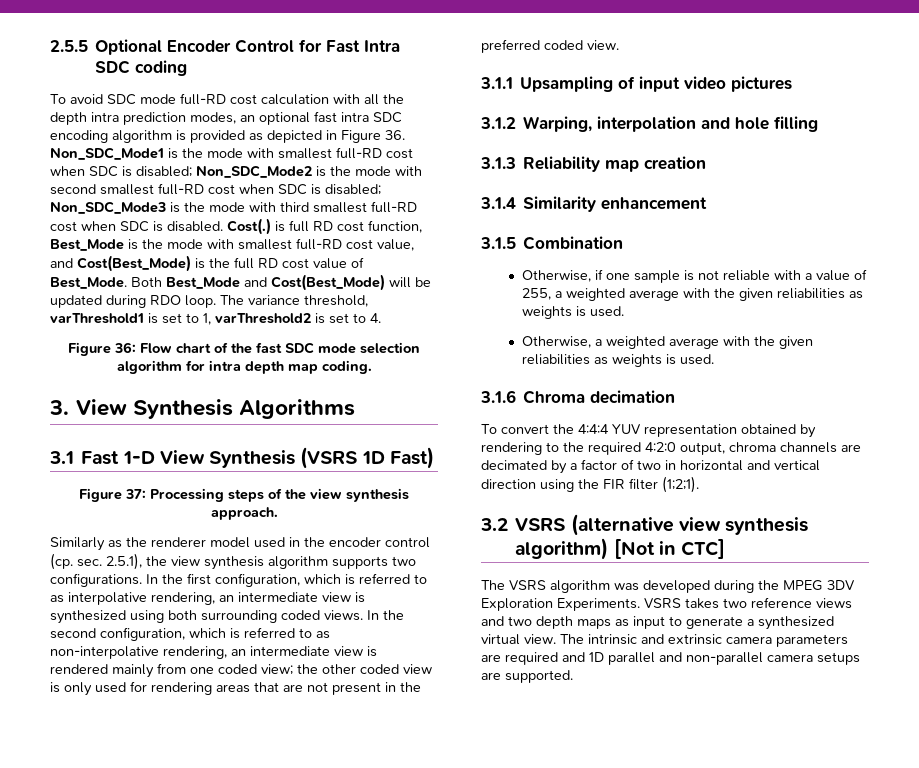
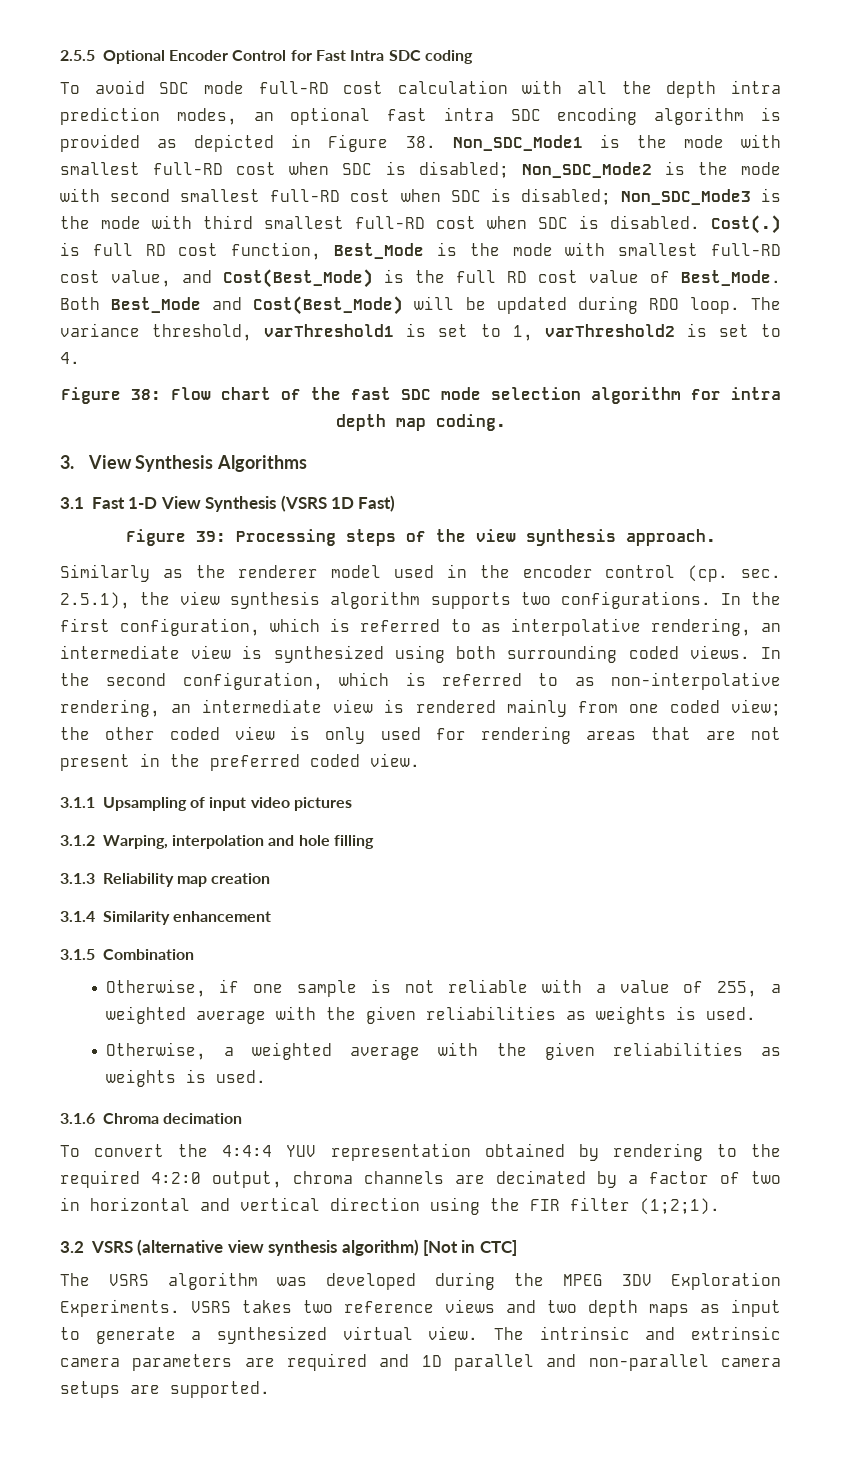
- To avoid SDC mode full-RD cost calculation with all the depth intra prediction modes, an optional fast intra SDC encoding algorithm is provided as depicted in Figure 36. Non_SDC_Mode1 is the mode with smallest full-RD cost when SDC is disabled;
+ To avoid SDC mode full-RD cost calculation with all the depth intra prediction modes, an optional fast intra SDC encoding algorithm is provided as depicted in Figure 38. Non_SDC_Mode1 is the mode with smallest full-RD cost when SDC is disabled;
- Figure 36: Flow chart of the fast SDC mode selection algorithm for intra depth map coding.
+ Figure 38: Flow chart of the fast SDC mode selection algorithm for intra depth map coding.
- Figure 37: Processing steps of the view synthesis approach.
+ Figure 39: Processing steps of the view synthesis approach.

